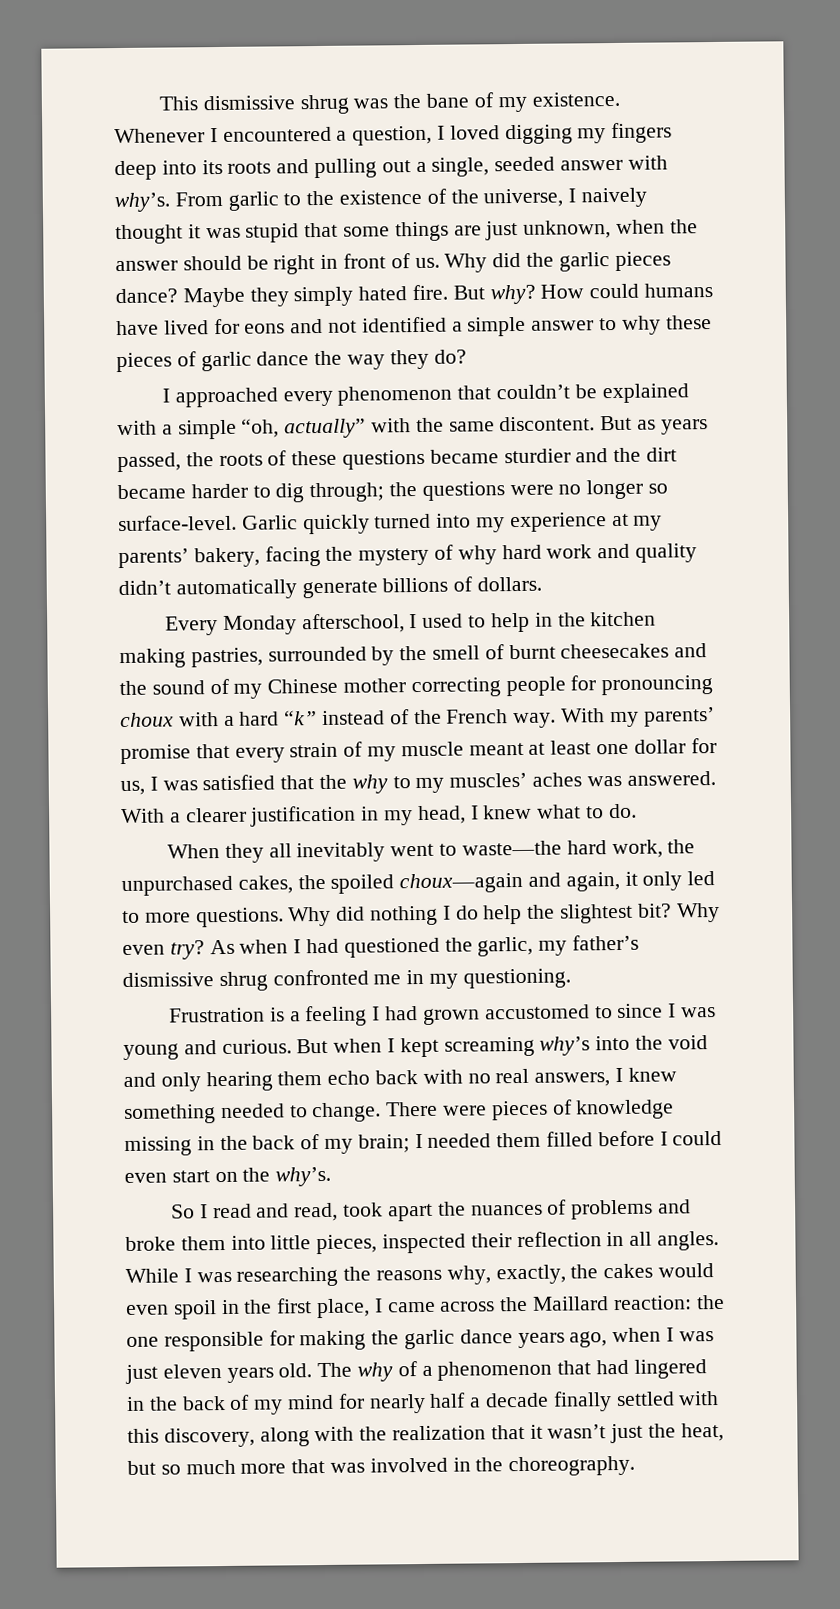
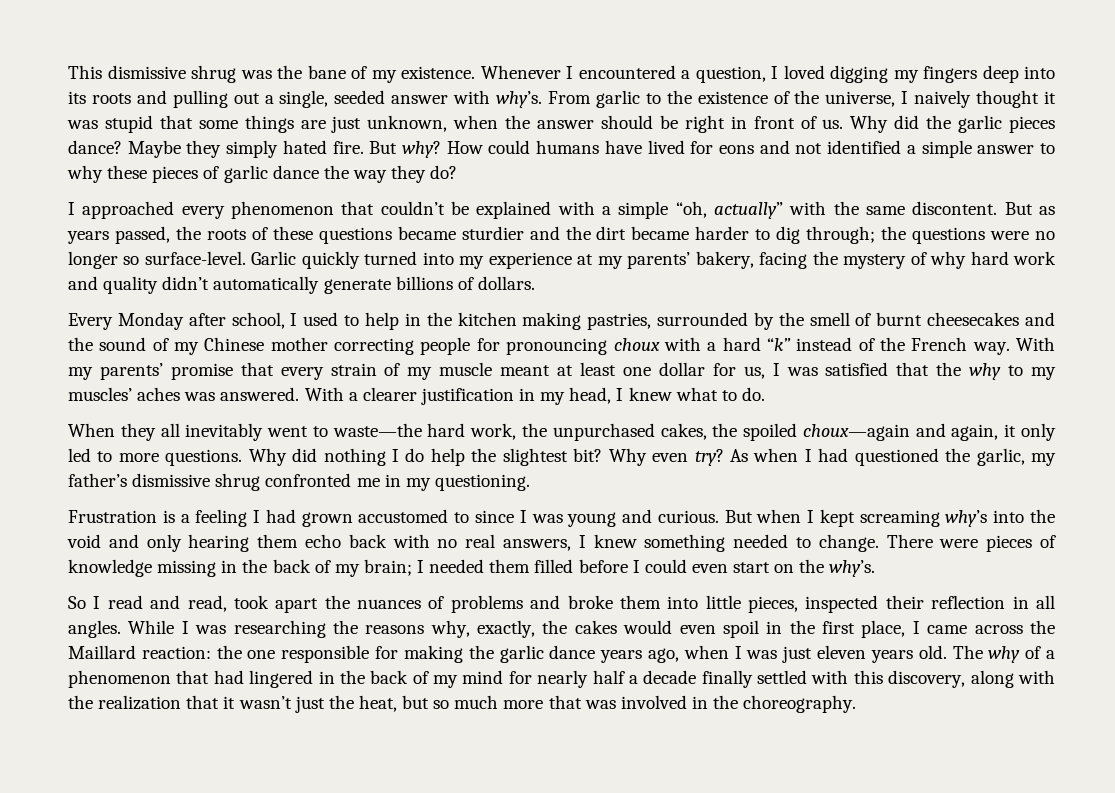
- Every Monday afterschool, I used to help in the kitchen making pastries, surrounded by the smell of burnt cheesecakes and the sound of my Chinese mother correcting people for pronouncing choux with a hard “k” instead of the French way.
+ Every Monday after school, I used to help in the kitchen making pastries, surrounded by the smell of burnt cheesecakes and the sound of my Chinese mother correcting people for pronouncing choux with a hard “k” instead of the French way.

